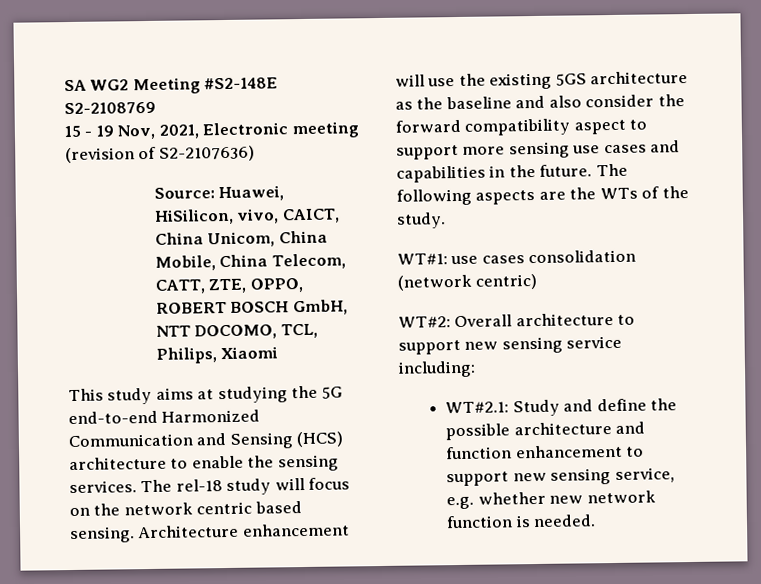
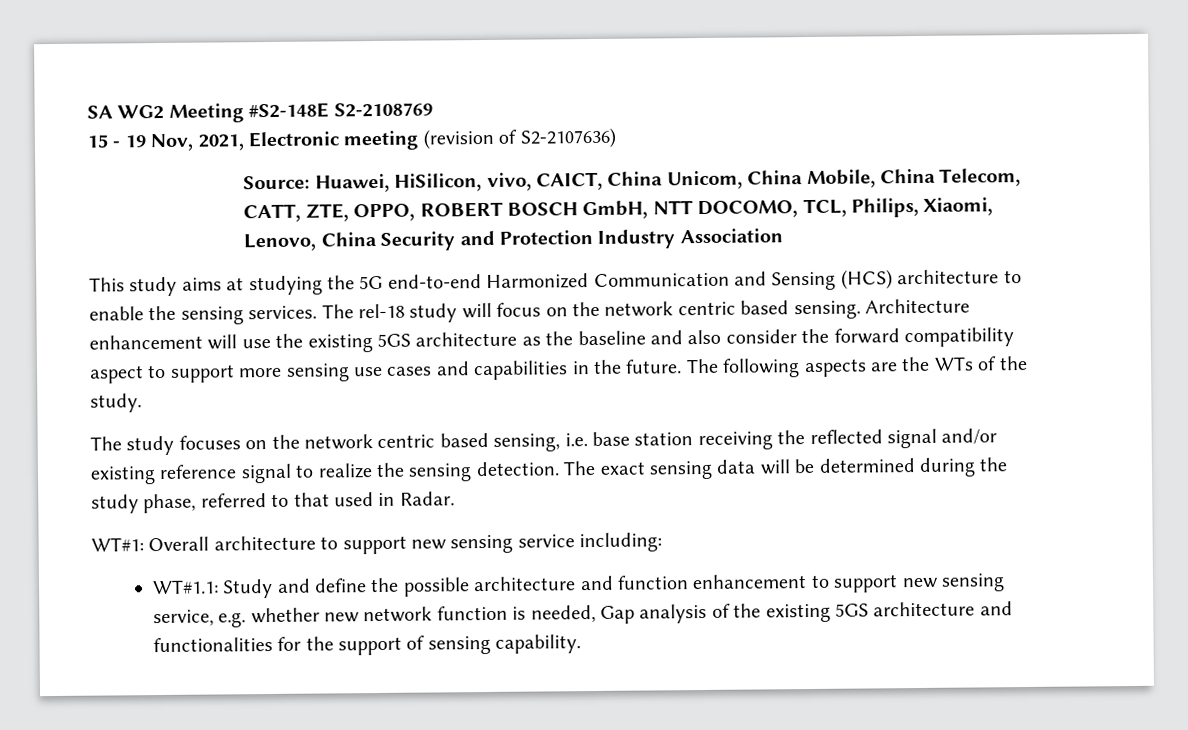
- Source: Huawei, HiSilicon, vivo, CAICT, China Unicom, China Mobile, China Telecom, CATT, ZTE, OPPO, ROBERT BOSCH GmbH, NTT DOCOMO, TCL, Philips, Xiaomi
+ Source: Huawei, HiSilicon, vivo, CAICT, China Unicom, China Mobile, China Telecom, CATT, ZTE, OPPO, ROBERT BOSCH GmbH, NTT DOCOMO, TCL, Philips, Xiaomi, Lenovo, China Security and Protection Industry Association
- WT#1: use cases consolidation (network centric)
- WT#2: Overall architecture to support new sensing service including:
+ The study focuses on the network centric based sensing, i.e. base station receiving the reflected signal and/or existing reference signal to realize the sensing detection. The exact sensing data will be determined during the study phase, referred to that used in Radar.
+ WT#1: Overall architecture to support new sensing service including:
- WT#2.1: Study and define the possible architecture and function enhancement to support new sensing service, e.g. whether new network function is needed.
+ WT#1.1: Study and define the possible architecture and function enhancement to support new sensing service, e.g. whether new network function is needed, Gap analysis of the existing 5GS architecture and functionalities for the support of sensing capability.

